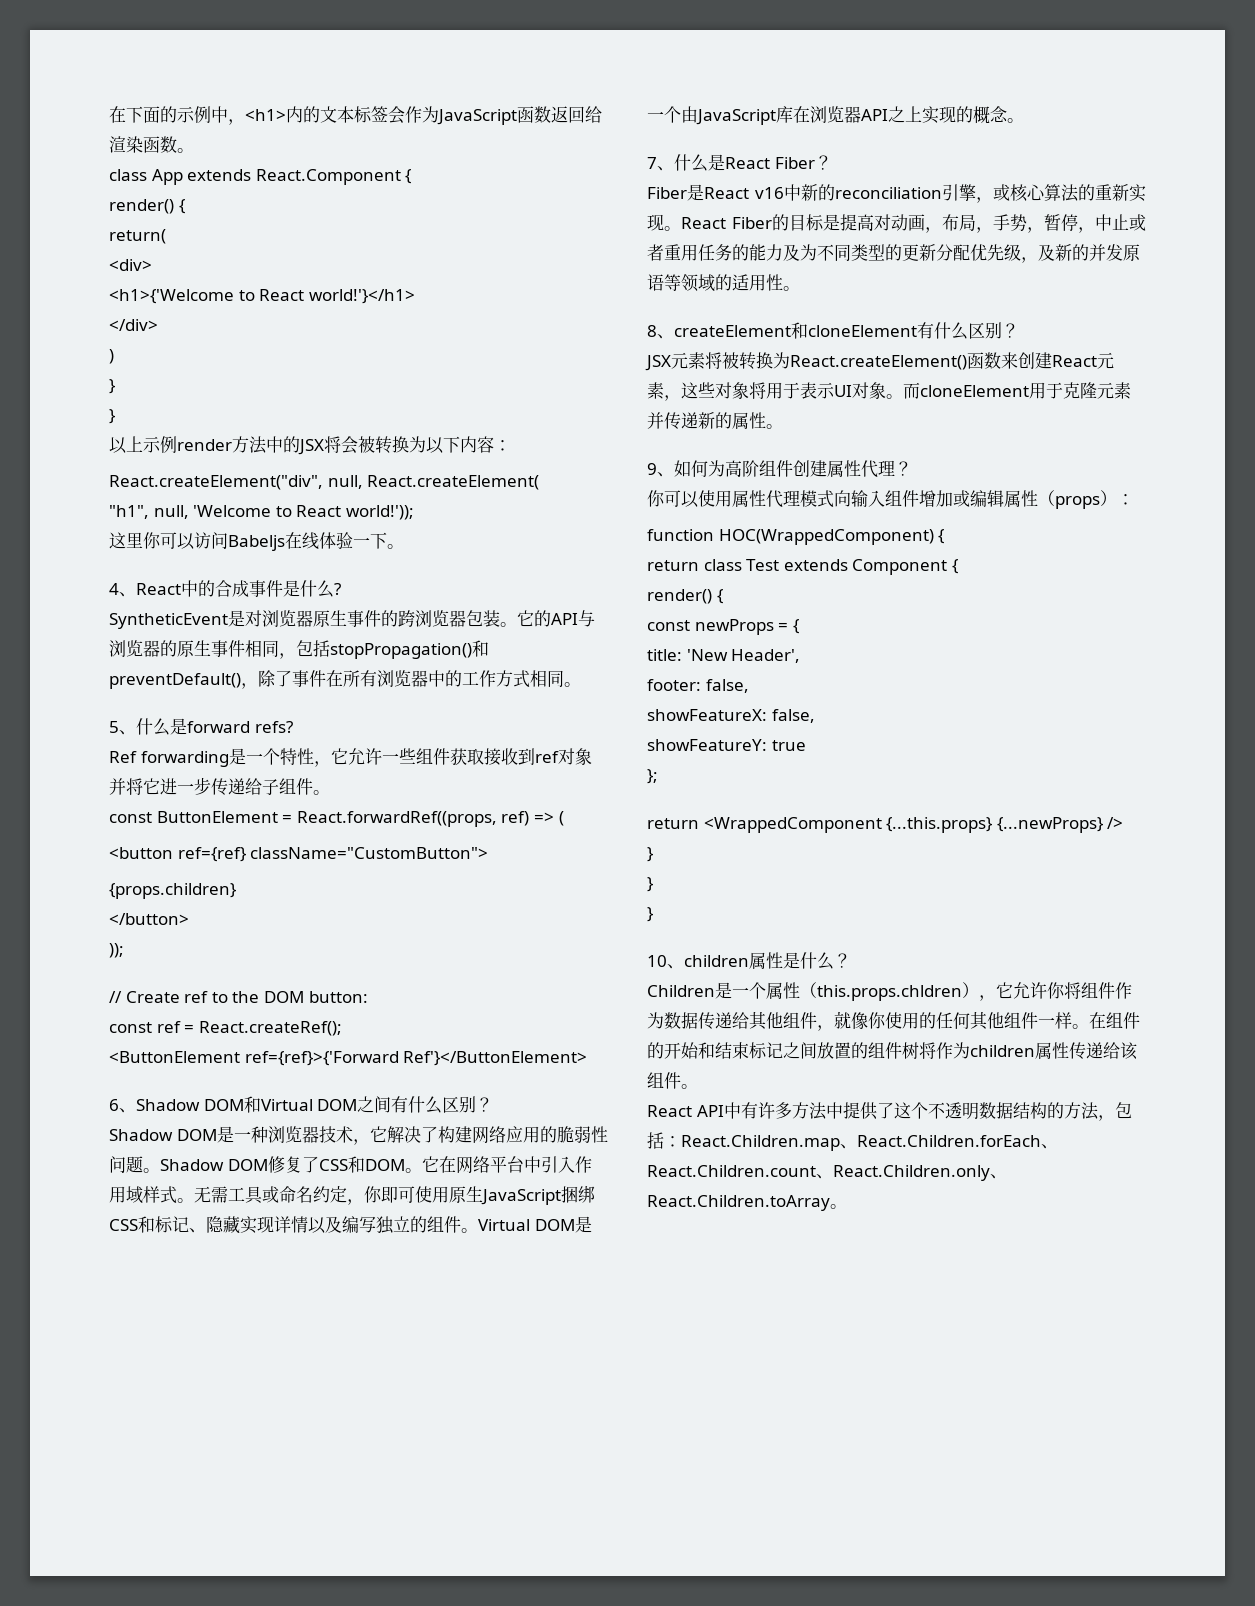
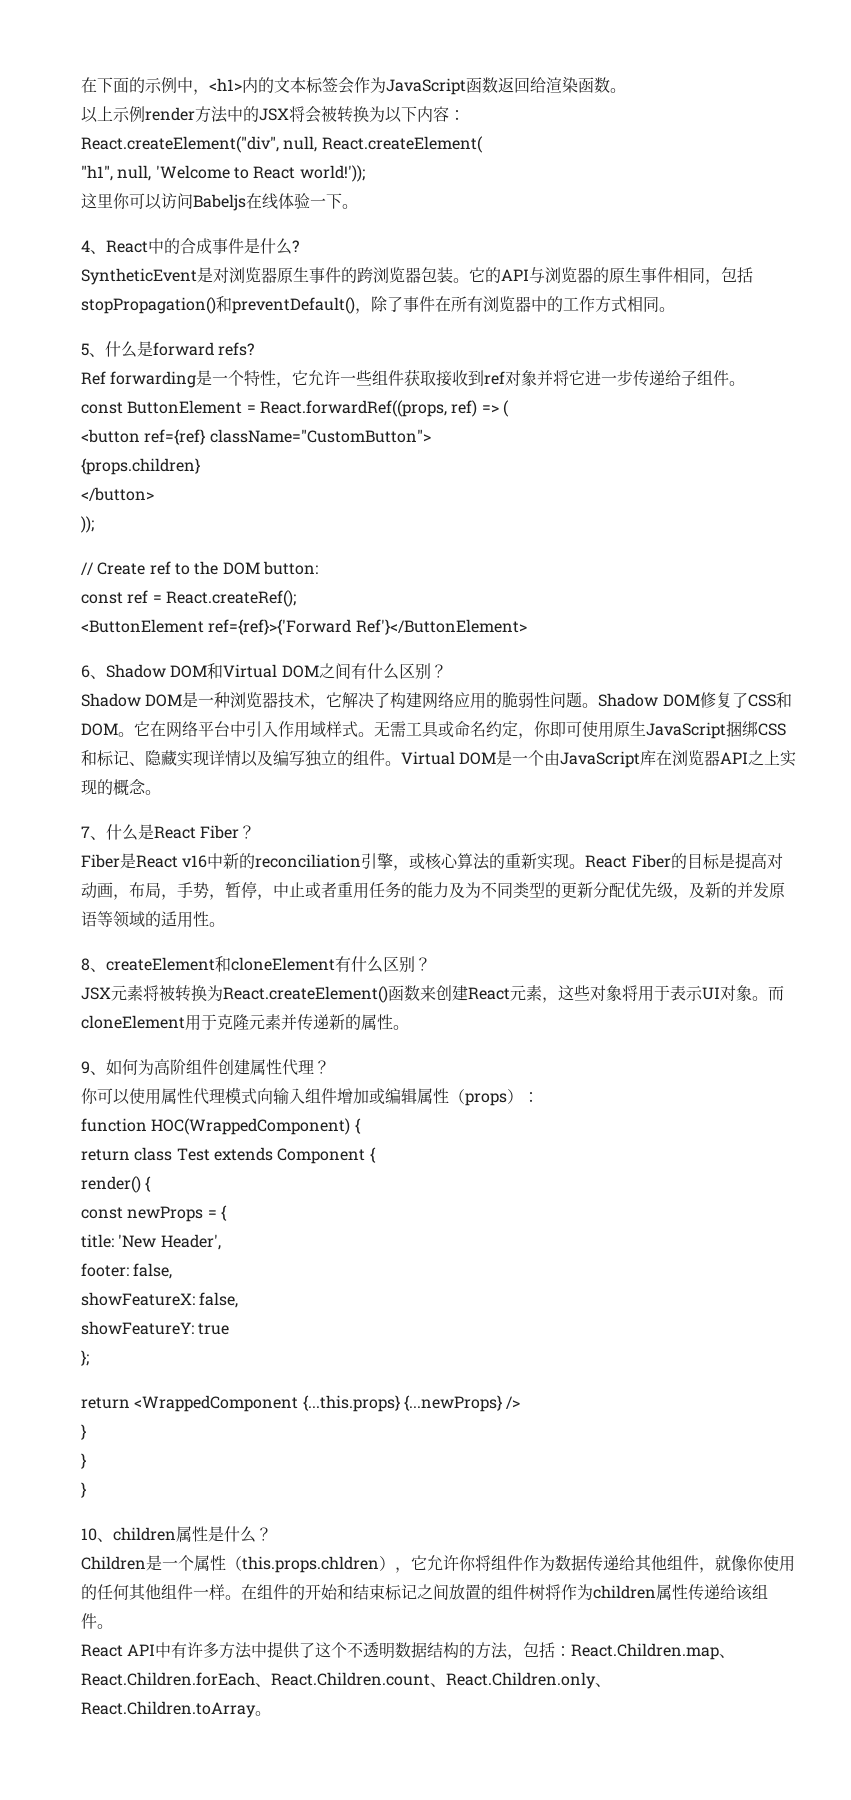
- class App extends React.Component {
- render() {
- return(
- <div>
- <h1>{'Welcome to React world!'}</h1>
- </div>
- )
- }
- }

